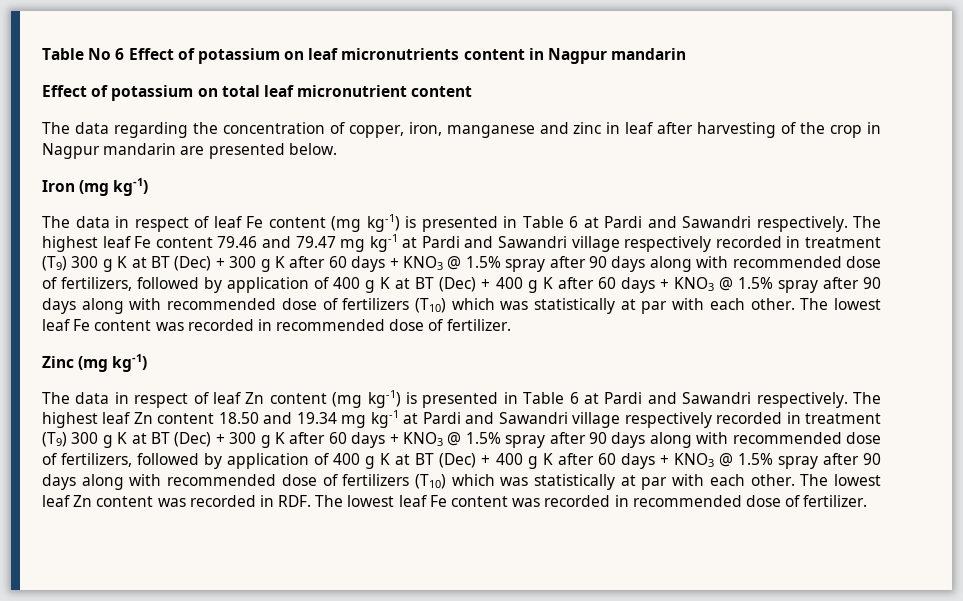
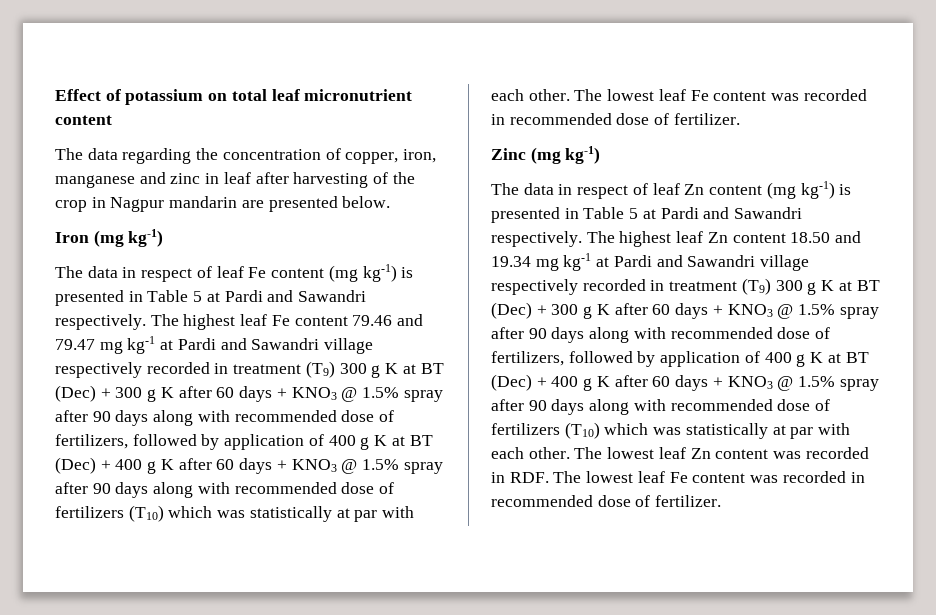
- Table No 6 Effect of potassium on leaf micronutrients content in Nagpur mandarin
- The data in respect of leaf Fe content (mg kg-1) is presented in Table 6 at Pardi and Sawandri respectively.
+ The data in respect of leaf Fe content (mg kg-1) is presented in Table 5 at Pardi and Sawandri respectively.
- The data in respect of leaf Zn content (mg kg-1) is presented in Table 6 at Pardi and Sawandri respectively.
+ The data in respect of leaf Zn content (mg kg-1) is presented in Table 5 at Pardi and Sawandri respectively.

